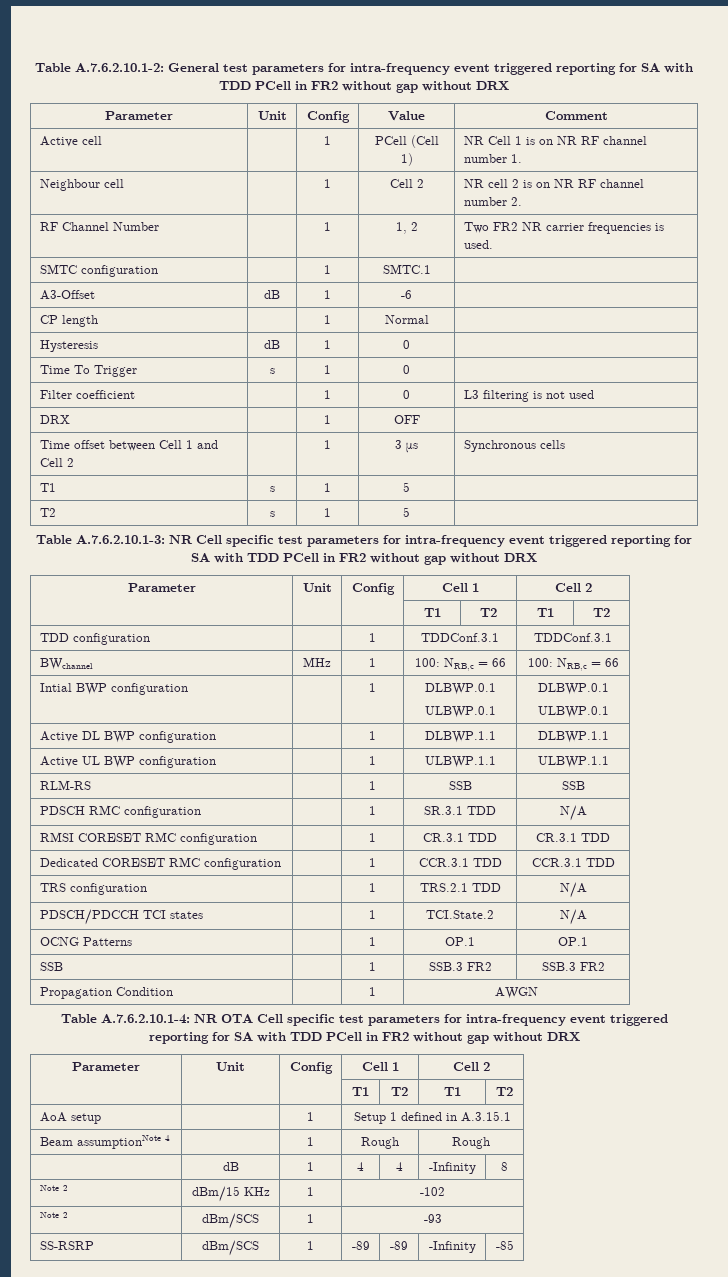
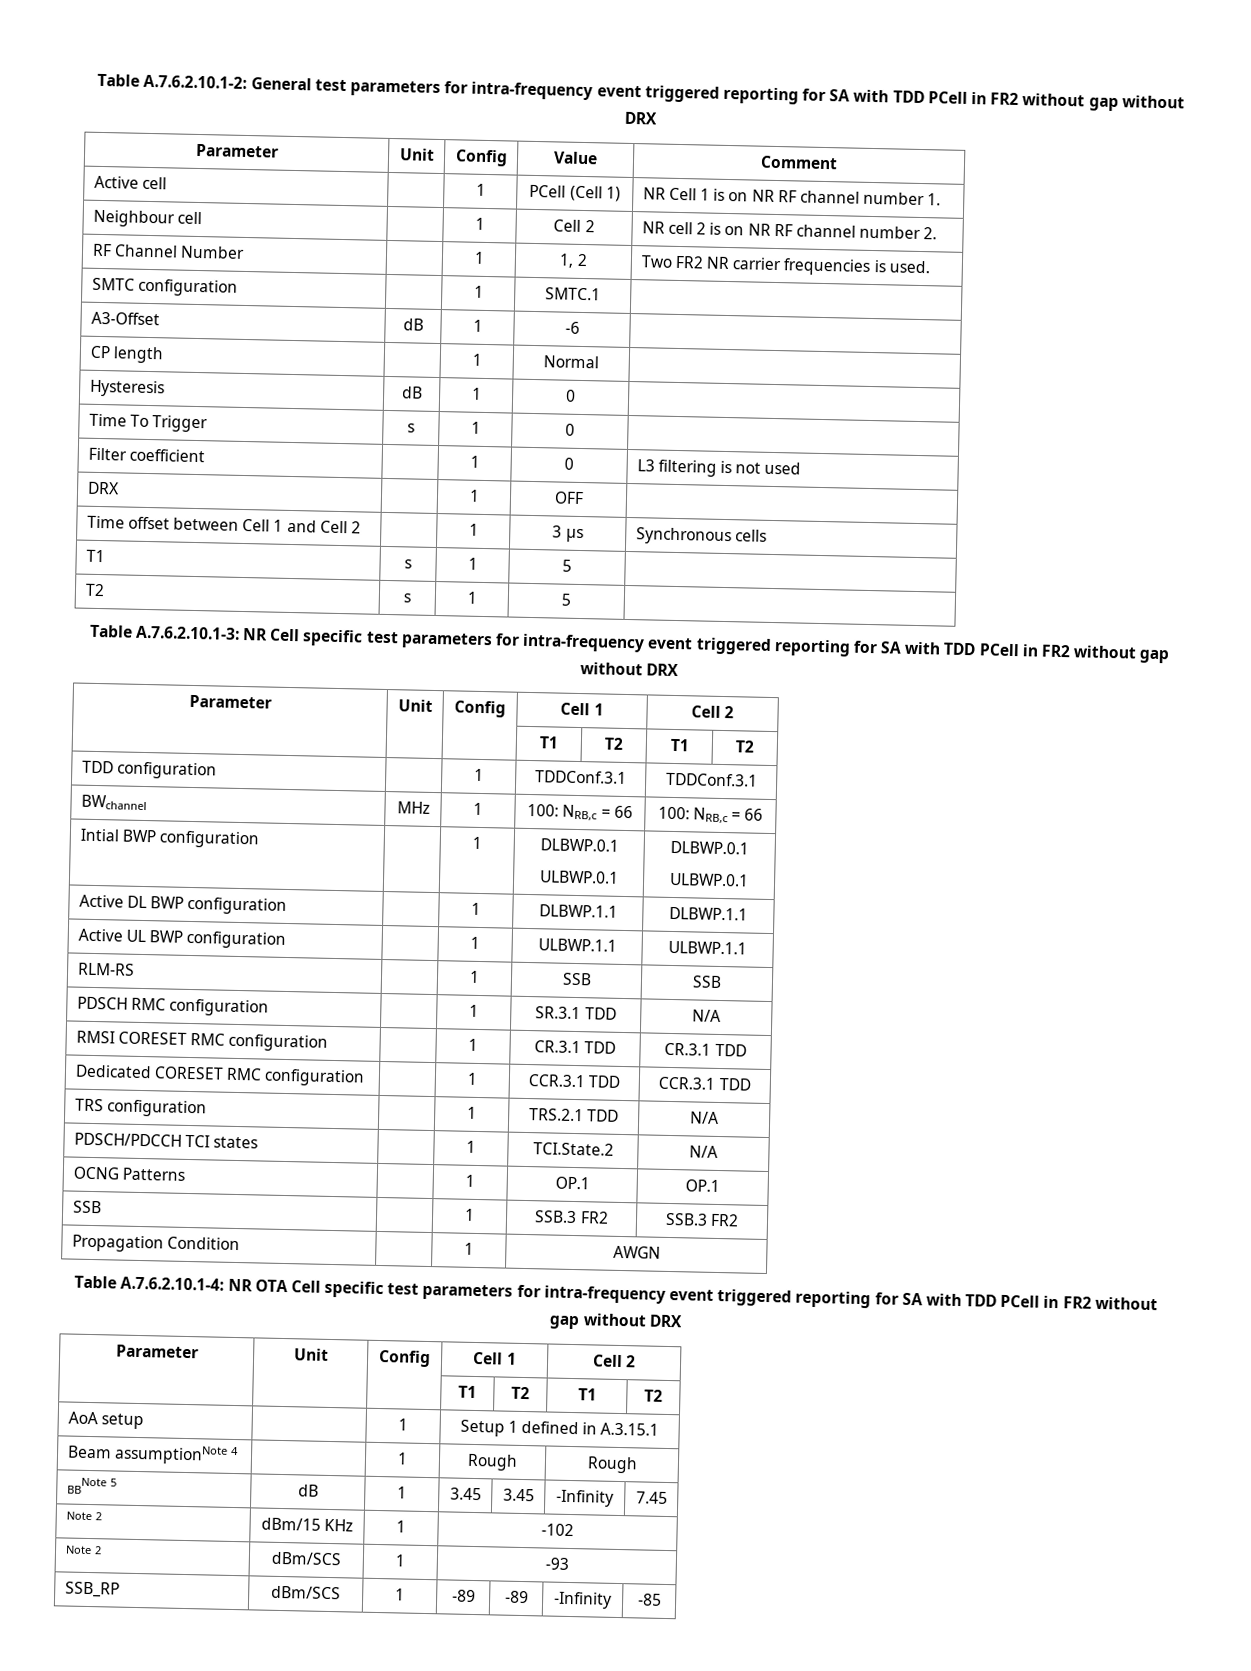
- | dB | 1 | 4 | 4 | -Infinity | 8
+ BBNote 5 | dB | 1 | 3.45 | 3.45 | -Infinity | 7.45
- SS-RSRP | dBm/SCS | 1 | -89 | -89 | -Infinity | -85
+ SSB_RP | dBm/SCS | 1 | -89 | -89 | -Infinity | -85

